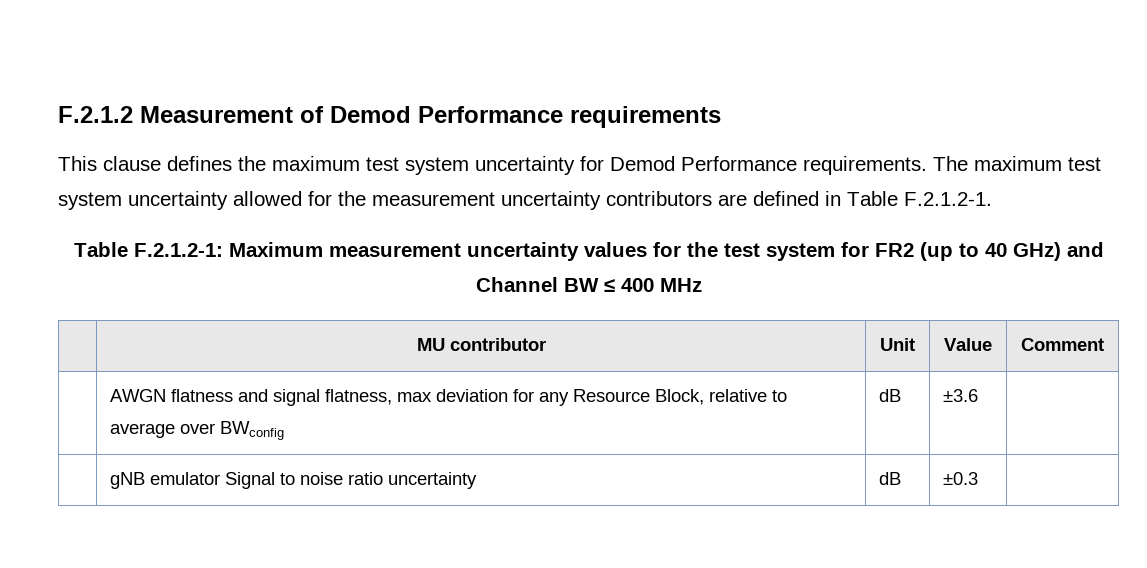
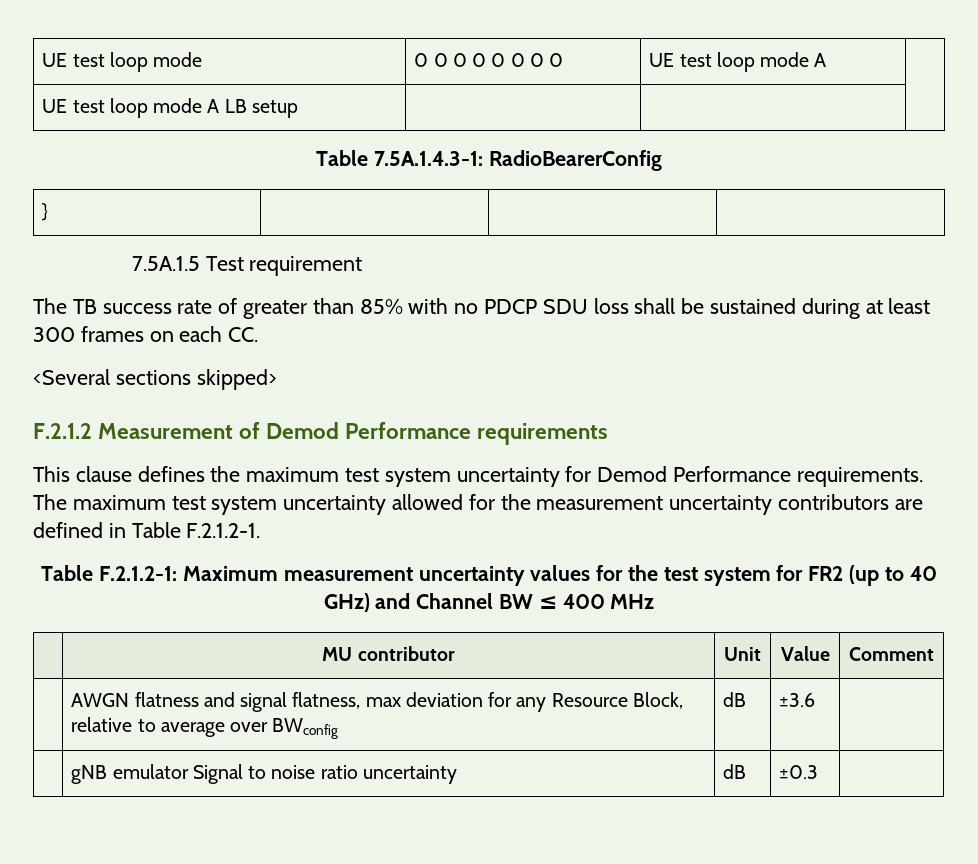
+ UE test loop mode | 0 0 0 0 0 0 0 0 | UE test loop mode A |
+ UE test loop mode A LB setup | | |
+ Table 7.5A.1.4.3-1: RadioBearerConfig
+ } | | |
+ 7.5A.1.5 Test requirement
+ The TB success rate of greater than 85% with no PDCP SDU loss shall be sustained during at least 300 frames on each CC.
+ <Several sections skipped>

